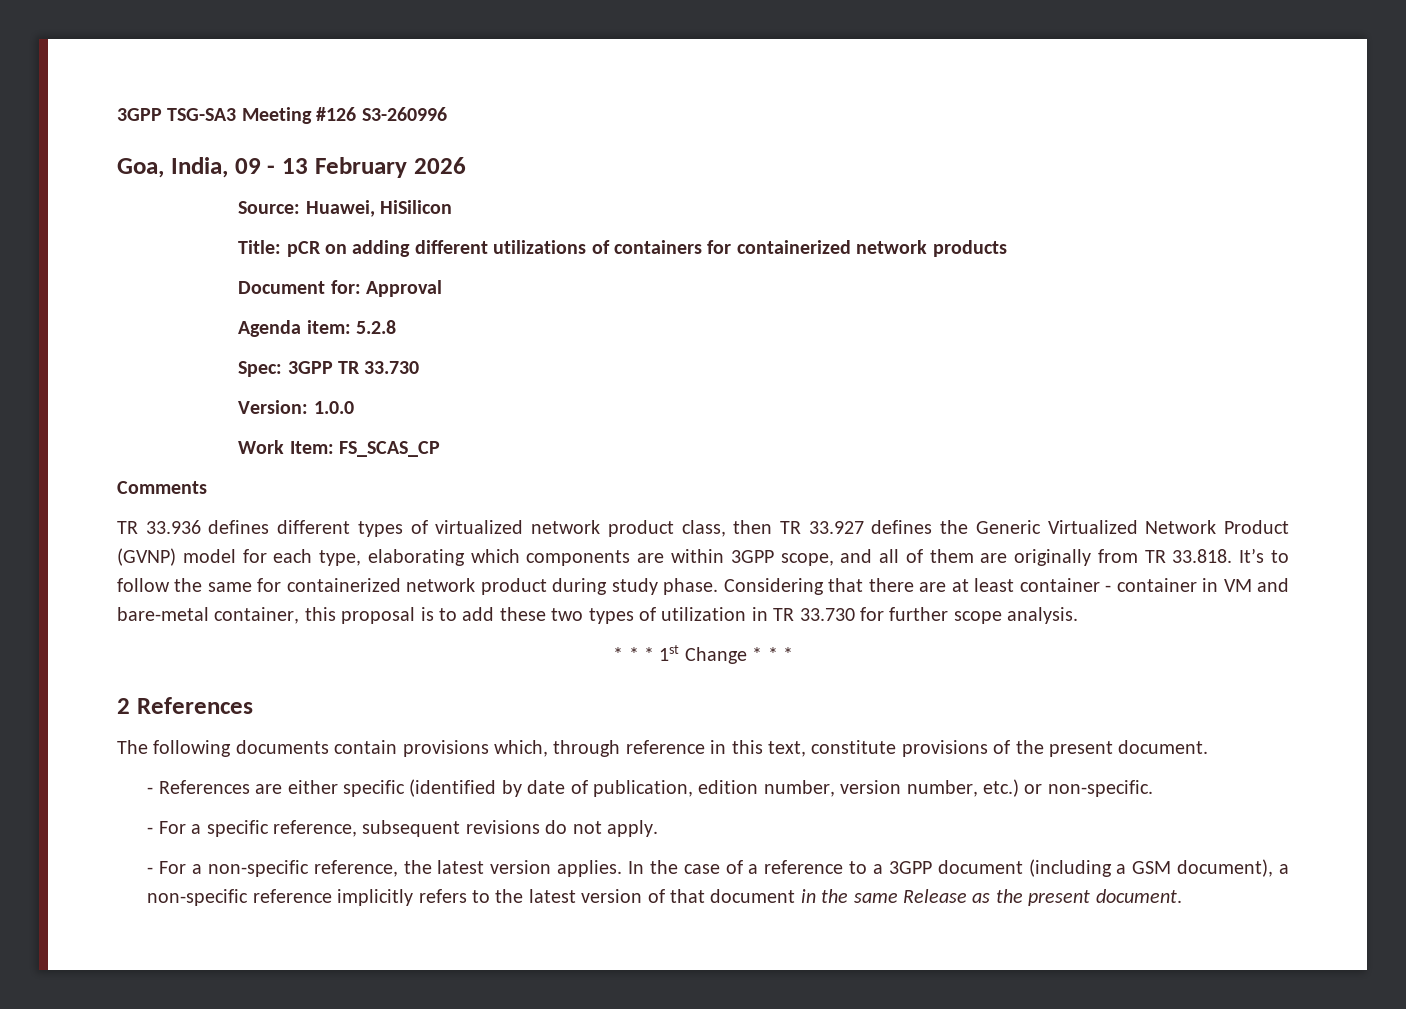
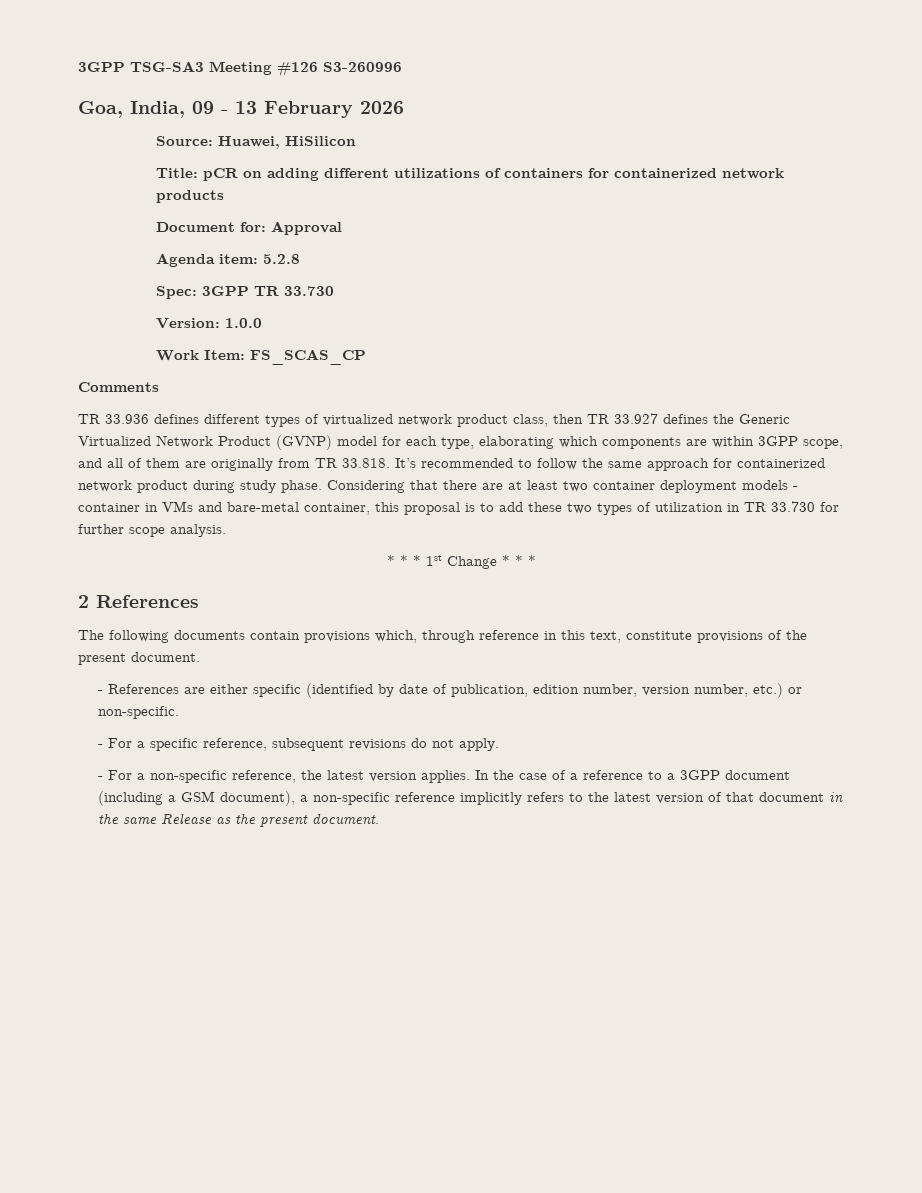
- TR 33.936 defines different types of virtualized network product class, then TR 33.927 defines the Generic Virtualized Network Product (GVNP) model for each type, elaborating which components are within 3GPP scope, and all of them are originally from TR 33.818. It’s to follow the same for containerized network product during study phase.
+ TR 33.936 defines different types of virtualized network product class, then TR 33.927 defines the Generic Virtualized Network Product (GVNP) model for each type, elaborating which components are within 3GPP scope, and all of them are originally from TR 33.818. It’s recommended to follow the same approach for containerized network product during study phase.
- Considering that there are at least container - container in VM and bare-metal container, this proposal is to add these two types of utilization in TR 33.730 for further scope analysis.
+ Considering that there are at least two container deployment models - container in VMs and bare-metal container, this proposal is to add these two types of utilization in TR 33.730 for further scope analysis.

